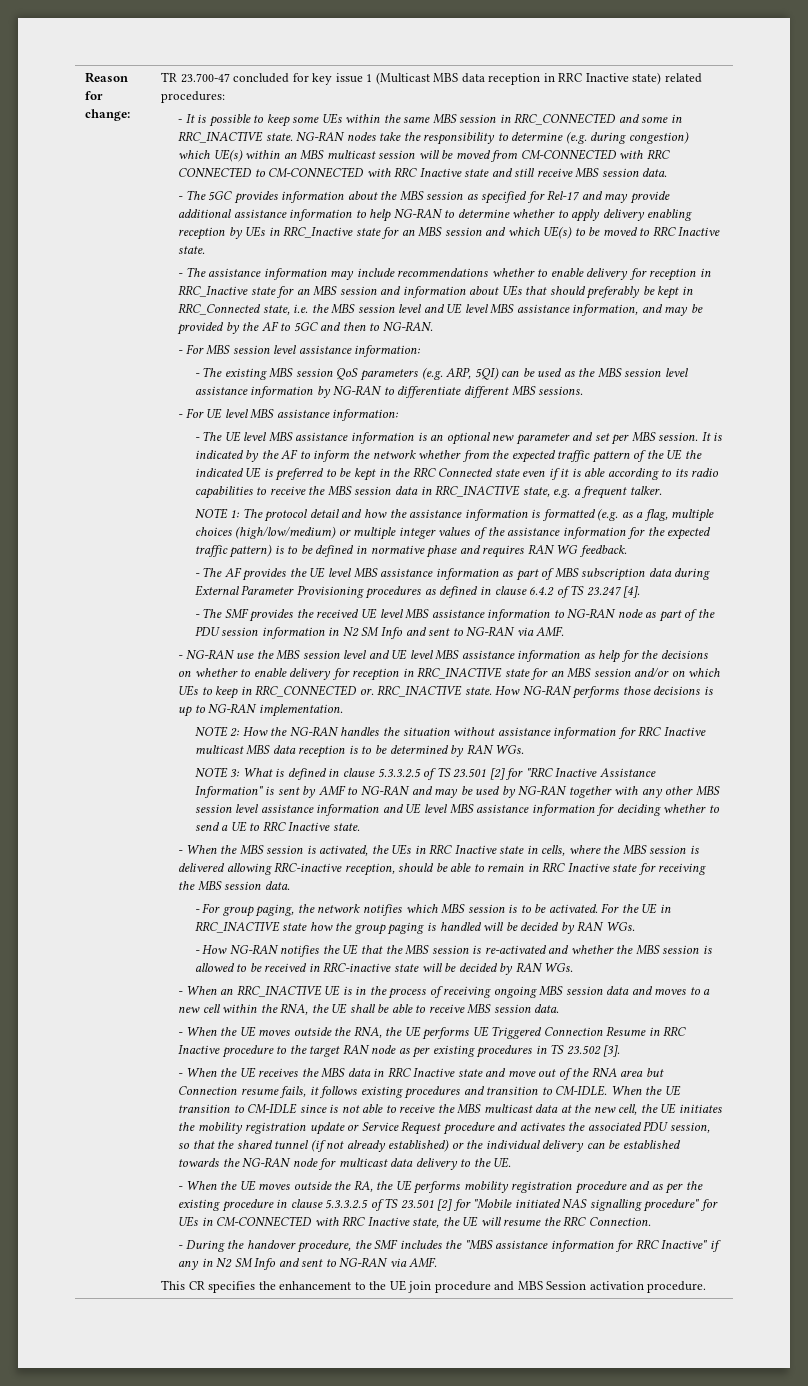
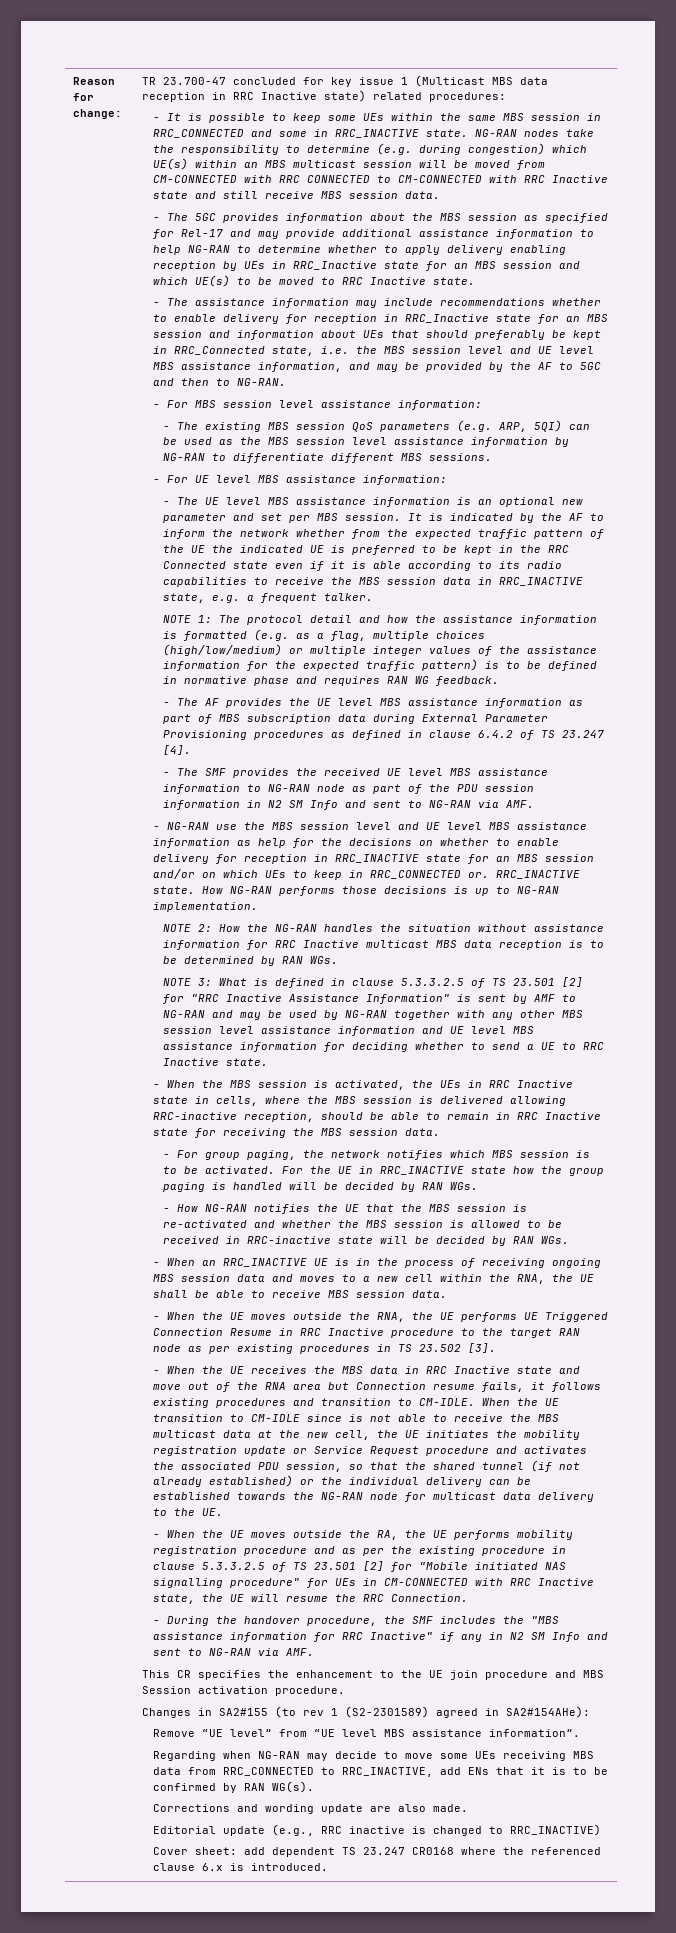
+ Changes in SA2#155 (to rev 1 (S2-2301589) agreed in SA2#154AHe):
+ Remove “UE level” from “UE level MBS assistance information”.
+ Regarding when NG-RAN may decide to move some UEs receiving MBS data from RRC_CONNECTED to RRC_INACTIVE, add ENs that it is to be confirmed by RAN WG(s).
+ Corrections and wording update are also made.
+ Editorial update (e.g., RRC inactive is changed to RRC_INACTIVE)
+ Cover sheet: add dependent TS 23.247 CR0168 where the referenced clause 6.x is introduced.

